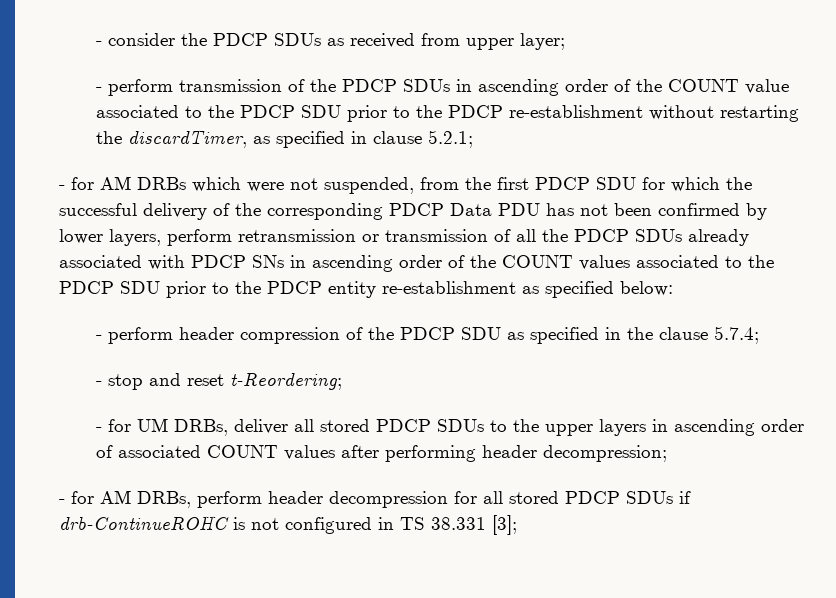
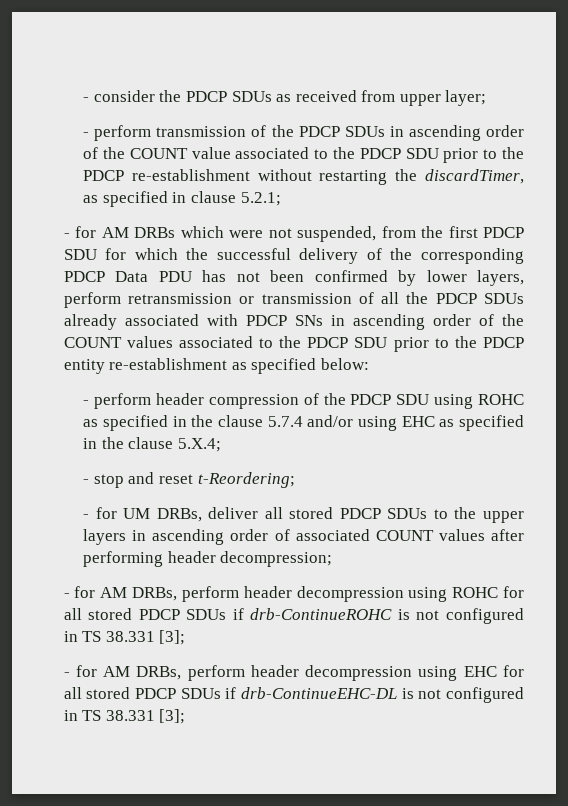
- - perform header compression of the PDCP SDU as specified in the clause 5.7.4;
+ - perform header compression of the PDCP SDU using ROHC as specified in the clause 5.7.4 and/or using EHC as specified in the clause 5.X.4;
- - for AM DRBs, perform header decompression for all stored PDCP SDUs if drb-ContinueROHC is not configured in TS 38.331 [3];
+ - for AM DRBs, perform header decompression using ROHC for all stored PDCP SDUs if drb-ContinueROHC is not configured in TS 38.331 [3];
+ - for AM DRBs, perform header decompression using EHC for all stored PDCP SDUs if drb-ContinueEHC-DL is not configured in TS 38.331 [3];

